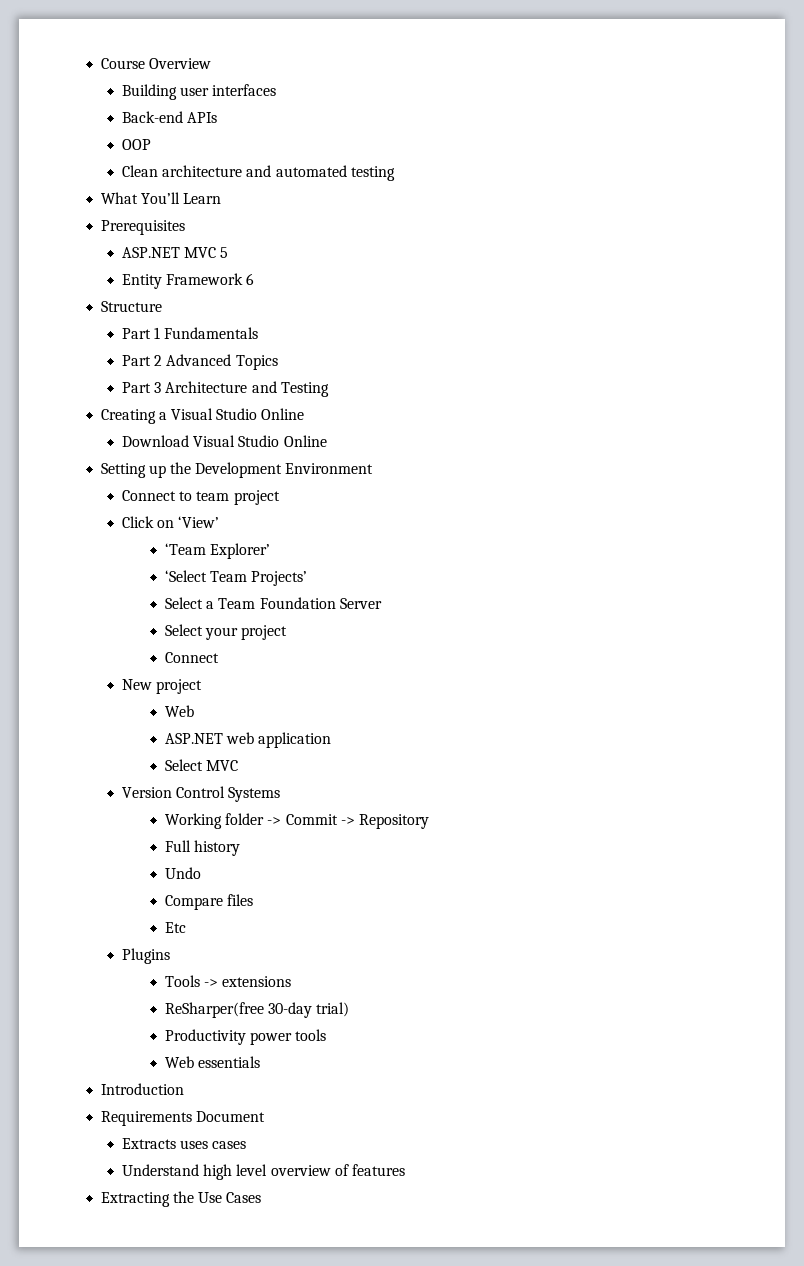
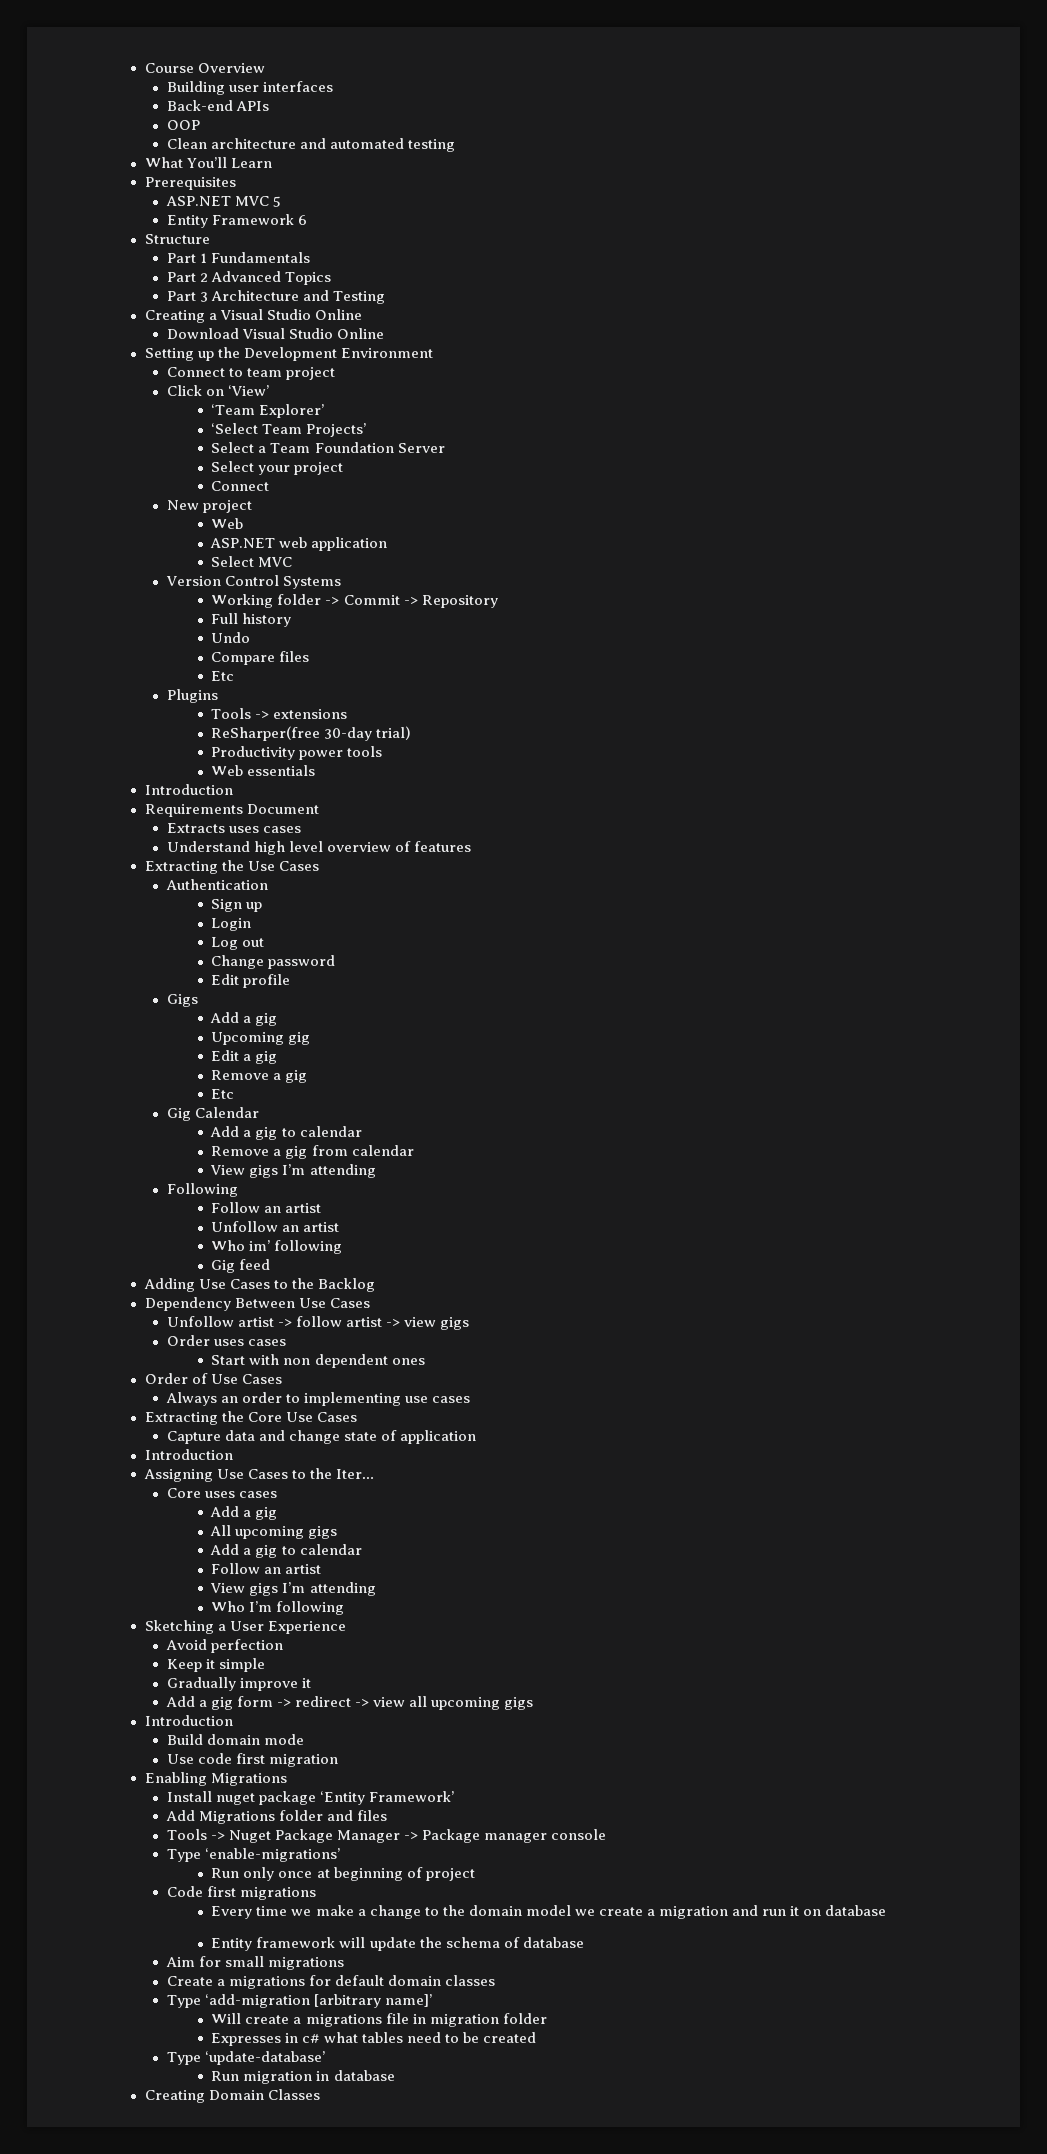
+ Authentication
+ Sign up
+ Login
+ Log out
+ Change password
+ Edit profile
+ Gigs
+ Add a gig
+ Upcoming gig
+ Edit a gig
+ Remove a gig
+ Etc
+ Gig Calendar
+ Add a gig to calendar
+ Remove a gig from calendar
+ View gigs I’m attending
+ Following
+ Follow an artist
+ Unfollow an artist
+ Who im’ following
+ Gig feed
+ Adding Use Cases to the Backlog
+ Dependency Between Use Cases
+ Unfollow artist -> follow artist -> view gigs
+ Order uses cases
+ Start with non dependent ones
+ Order of Use Cases
+ Always an order to implementing use cases
+ Extracting the Core Use Cases
+ Capture data and change state of application
+ Introduction
+ Assigning Use Cases to the Iter…
+ Core uses cases
+ Add a gig
+ All upcoming gigs
+ Add a gig to calendar
+ Follow an artist
+ View gigs I’m attending
+ Who I’m following
+ Sketching a User Experience
+ Avoid perfection
+ Keep it simple
+ Gradually improve it
+ Add a gig form -> redirect -> view all upcoming gigs
+ Introduction
+ Build domain mode
+ Use code first migration
+ Enabling Migrations
+ Install nuget package ‘Entity Framework’
+ Add Migrations folder and files
+ Tools -> Nuget Package Manager -> Package manager console
+ Type ‘enable-migrations’
+ Run only once at beginning of project
+ Code first migrations
+ Every time we make a change to the domain model we create a migration and run it on database
+ Entity framework will update the schema of database
+ Aim for small migrations
+ Create a migrations for default domain classes
+ Type ‘add-migration [arbitrary name]’
+ Will create a migrations file in migration folder
+ Expresses in c# what tables need to be created
+ Type ‘update-database’
+ Run migration in database
+ Creating Domain Classes

